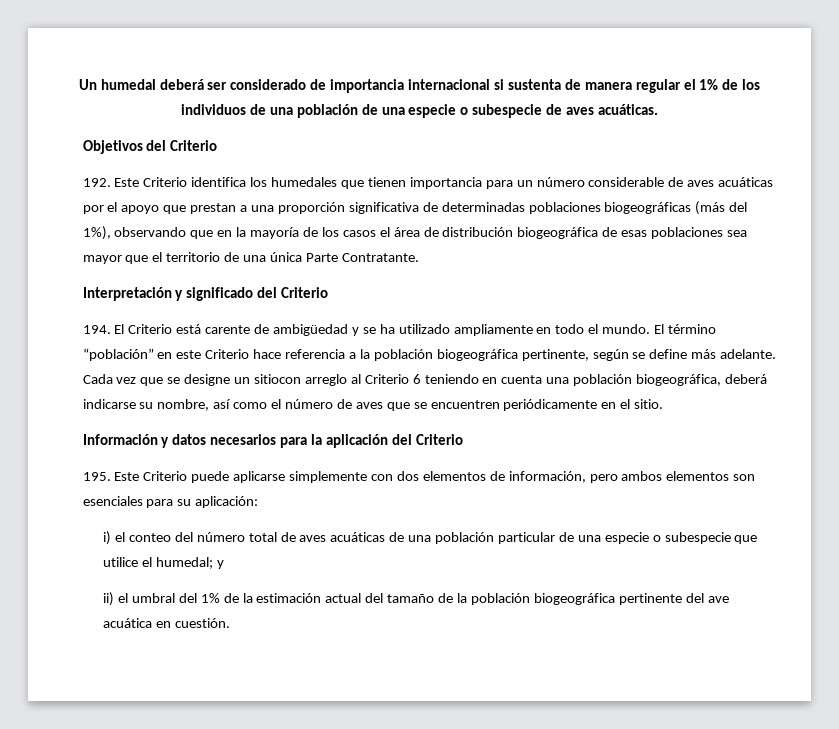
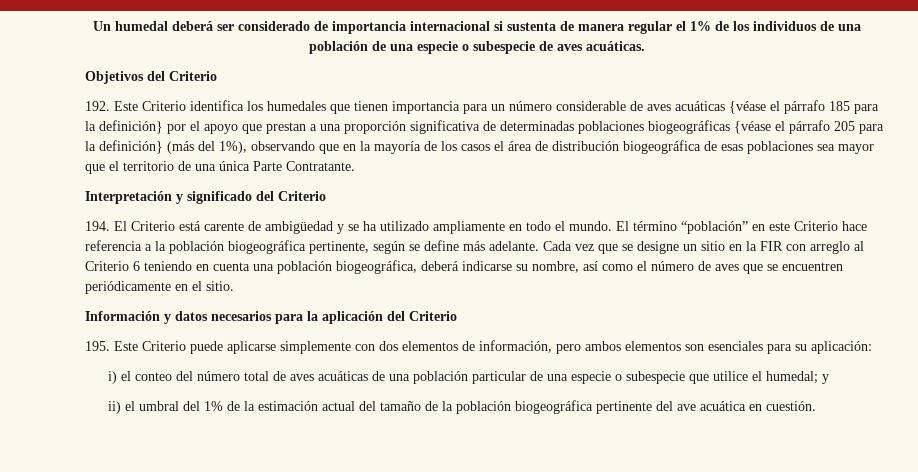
- 192. Este Criterio identifica los humedales que tienen importancia para un número considerable de aves acuáticas por el apoyo que prestan a una proporción significativa de determinadas poblaciones biogeográficas (más del 1%), observando que en la mayoría de los casos el área de distribución biogeográfica de esas poblaciones sea mayor que el territorio de una única Parte Contratante.
+ 192. Este Criterio identifica los humedales que tienen importancia para un número considerable de aves acuáticas {véase el párrafo 185 para la definición} por el apoyo que prestan a una proporción significativa de determinadas poblaciones biogeográficas {véase el párrafo 205 para la definición} (más del 1%), observando que en la mayoría de los casos el área de distribución biogeográfica de esas poblaciones sea mayor que el territorio de una única Parte Contratante.
- Cada vez que se designe un sitiocon arreglo al Criterio 6 teniendo en cuenta una población biogeográfica, deberá indicarse su nombre, así como el número de aves que se encuentren periódicamente en el sitio.
+ Cada vez que se designe un sitio en la FIR con arreglo al Criterio 6 teniendo en cuenta una población biogeográfica, deberá indicarse su nombre, así como el número de aves que se encuentren periódicamente en el sitio.

